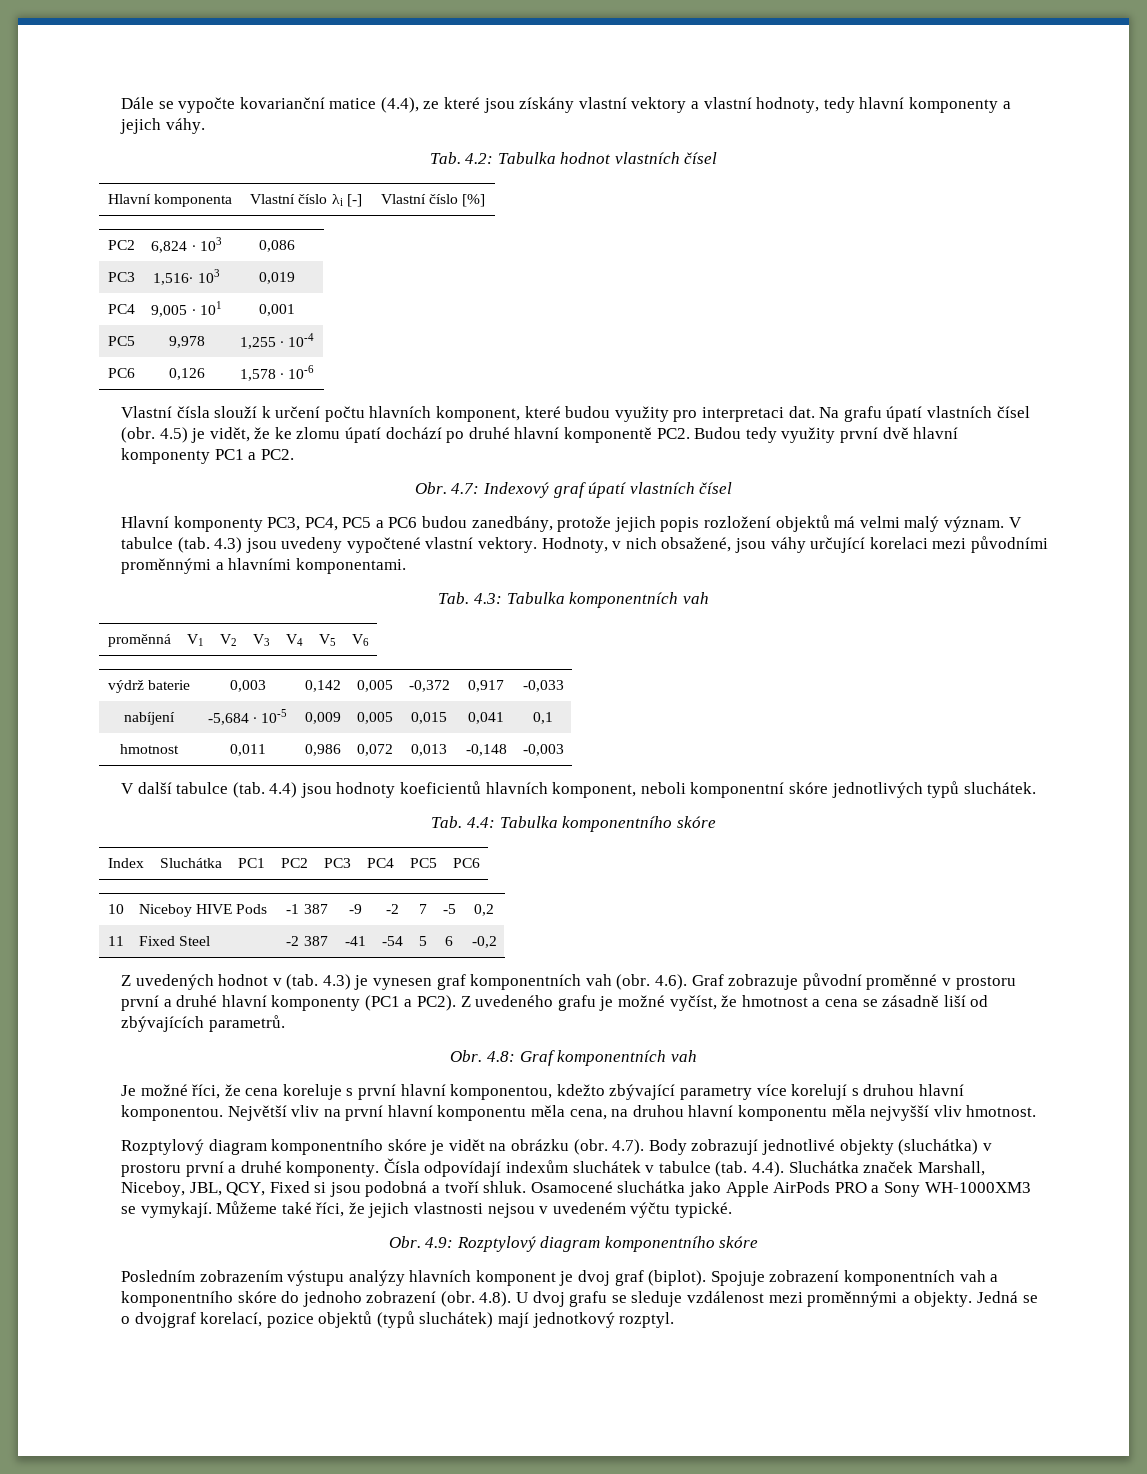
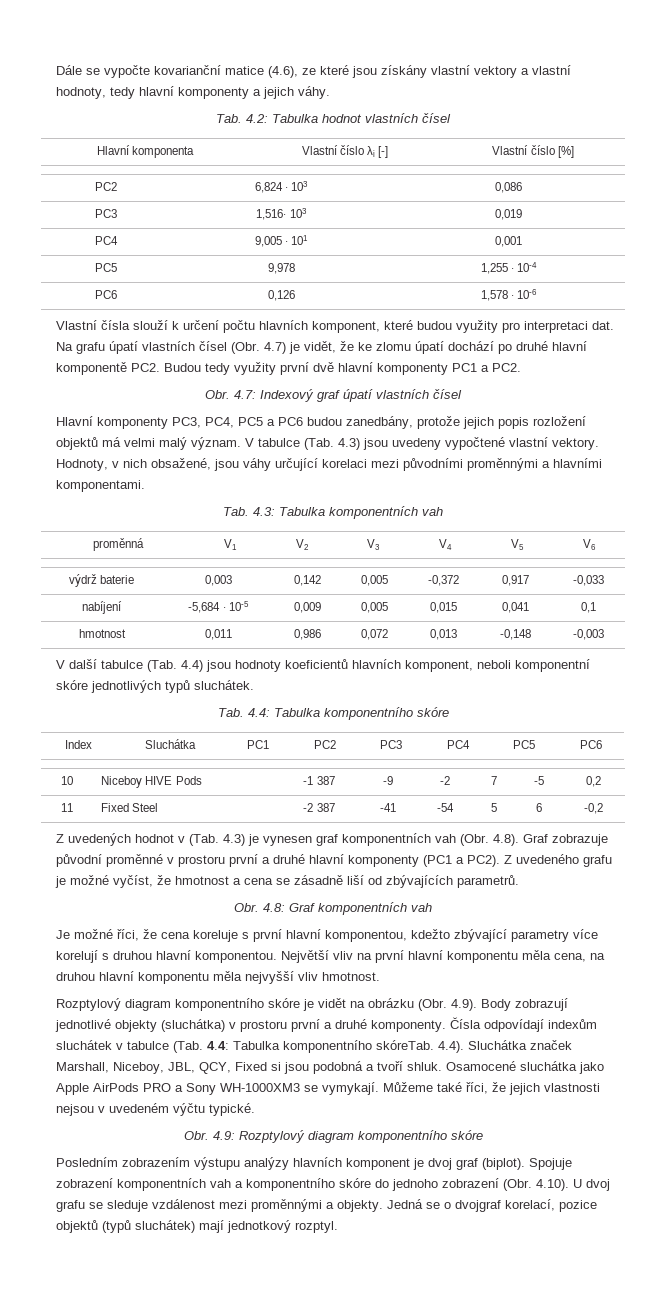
- Dále se vypočte kovarianční matice (4.4), ze které jsou získány vlastní vektory a vlastní hodnoty, tedy hlavní komponenty a jejich váhy.
+ Dále se vypočte kovarianční matice (4.6), ze které jsou získány vlastní vektory a vlastní hodnoty, tedy hlavní komponenty a jejich váhy.
- Na grafu úpatí vlastních čísel (obr. 4.5) je vidět, že ke zlomu úpatí dochází po druhé hlavní komponentě PC2. Budou tedy využity první dvě hlavní komponenty PC1 a PC2.
+ Na grafu úpatí vlastních čísel (Obr. 4.7) je vidět, že ke zlomu úpatí dochází po druhé hlavní komponentě PC2. Budou tedy využity první dvě hlavní komponenty PC1 a PC2.
- V tabulce (tab. 4.3) jsou uvedeny vypočtené vlastní vektory.
+ V tabulce (Tab. 4.3) jsou uvedeny vypočtené vlastní vektory.
- V další tabulce (tab. 4.4) jsou hodnoty koeficientů hlavních komponent, neboli komponentní skóre jednotlivých typů sluchátek.
+ V další tabulce (Tab. 4.4) jsou hodnoty koeficientů hlavních komponent, neboli komponentní skóre jednotlivých typů sluchátek.
- Z uvedených hodnot v (tab. 4.3) je vynesen graf komponentních vah (obr. 4.6). Graf zobrazuje původní proměnné v prostoru první a druhé hlavní komponenty (PC1 a PC2).
+ Z uvedených hodnot v (Tab. 4.3) je vynesen graf komponentních vah (Obr. 4.8). Graf zobrazuje původní proměnné v prostoru první a druhé hlavní komponenty (PC1 a PC2).
- Rozptylový diagram komponentního skóre je vidět na obrázku (obr. 4.7). Body zobrazují jednotlivé objekty (sluchátka) v prostoru první a druhé komponenty.
+ Rozptylový diagram komponentního skóre je vidět na obrázku (Obr. 4.9). Body zobrazují jednotlivé objekty (sluchátka) v prostoru první a druhé komponenty.
- Čísla odpovídají indexům sluchátek v tabulce (tab. 4.4). Sluchátka značek Marshall, Niceboy, JBL, QCY, Fixed si jsou podobná a tvoří shluk.
+ Čísla odpovídají indexům sluchátek v tabulce (Tab. 4.4: Tabulka komponentního skóreTab. 4.4). Sluchátka značek Marshall, Niceboy, JBL, QCY, Fixed si jsou podobná a tvoří shluk.
- Spojuje zobrazení komponentních vah a komponentního skóre do jednoho zobrazení (obr. 4.8). U dvoj grafu se sleduje vzdálenost mezi proměnnými a objekty.
+ Spojuje zobrazení komponentních vah a komponentního skóre do jednoho zobrazení (Obr. 4.10). U dvoj grafu se sleduje vzdálenost mezi proměnnými a objekty.

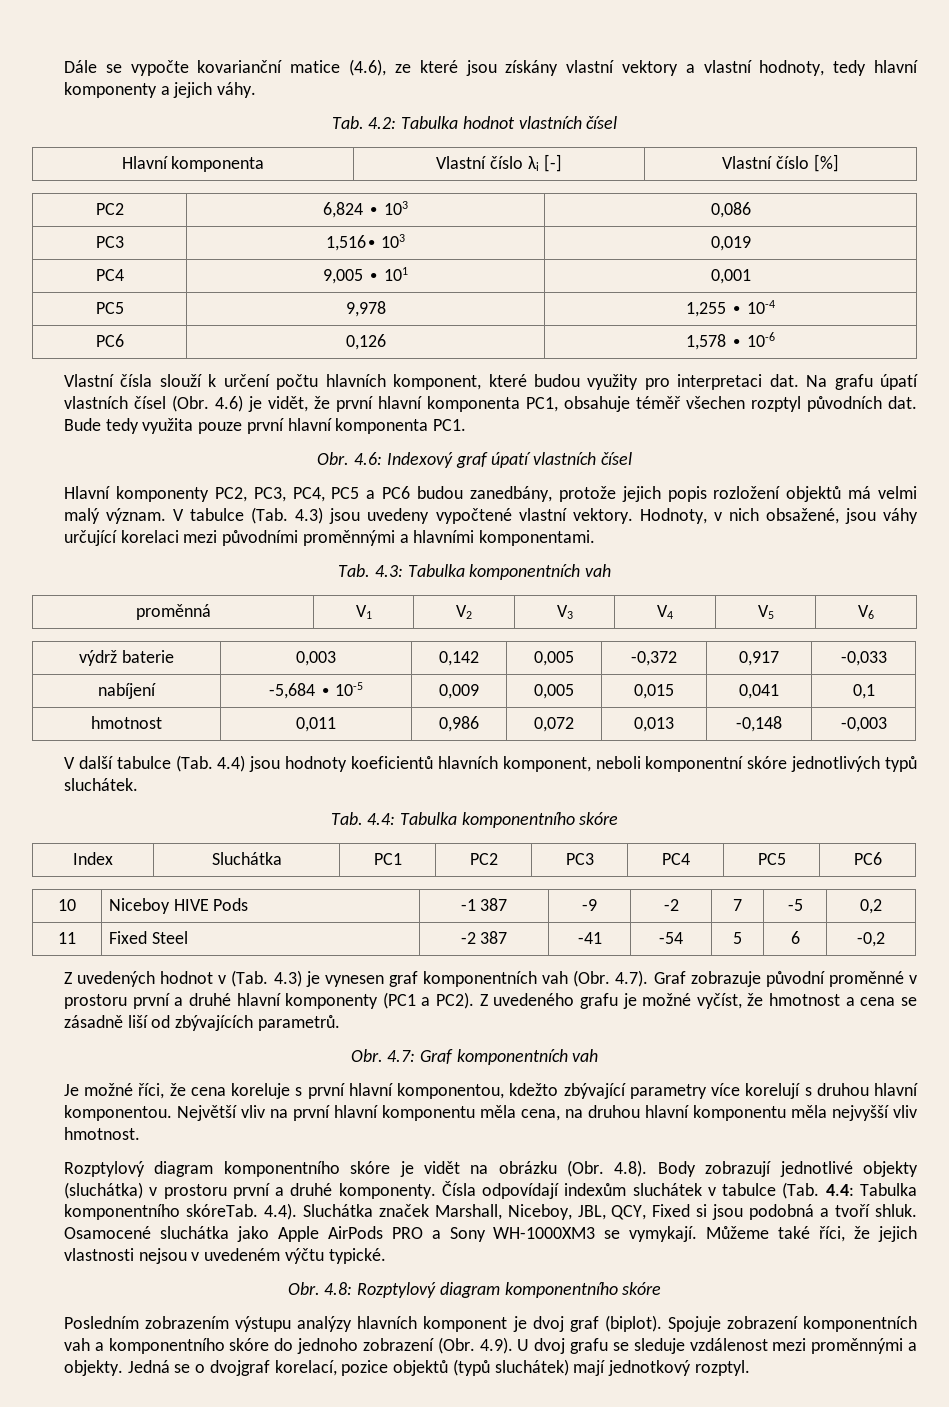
- Na grafu úpatí vlastních čísel (Obr. 4.7) je vidět, že ke zlomu úpatí dochází po druhé hlavní komponentě PC2. Budou tedy využity první dvě hlavní komponenty PC1 a PC2.
- Obr. 4.7: Indexový graf úpatí vlastních čísel
+ Na grafu úpatí vlastních čísel (Obr. 4.6) je vidět, že první hlavní komponenta PC1, obsahuje téměř všechen rozptyl původních dat. Bude tedy využita pouze první hlavní komponenta PC1.
+ Obr. 4.6: Indexový graf úpatí vlastních čísel
- Hlavní komponenty PC3, PC4, PC5 a PC6 budou zanedbány, protože jejich popis rozložení objektů má velmi malý význam.
+ Hlavní komponenty PC2, PC3, PC4, PC5 a PC6 budou zanedbány, protože jejich popis rozložení objektů má velmi malý význam.
- Z uvedených hodnot v (Tab. 4.3) je vynesen graf komponentních vah (Obr. 4.8). Graf zobrazuje původní proměnné v prostoru první a druhé hlavní komponenty (PC1 a PC2).
+ Z uvedených hodnot v (Tab. 4.3) je vynesen graf komponentních vah (Obr. 4.7). Graf zobrazuje původní proměnné v prostoru první a druhé hlavní komponenty (PC1 a PC2).
- Obr. 4.8: Graf komponentních vah
+ Obr. 4.7: Graf komponentních vah
- Rozptylový diagram komponentního skóre je vidět na obrázku (Obr. 4.9). Body zobrazují jednotlivé objekty (sluchátka) v prostoru první a druhé komponenty.
+ Rozptylový diagram komponentního skóre je vidět na obrázku (Obr. 4.8). Body zobrazují jednotlivé objekty (sluchátka) v prostoru první a druhé komponenty.
- Obr. 4.9: Rozptylový diagram komponentního skóre
+ Obr. 4.8: Rozptylový diagram komponentního skóre
- Spojuje zobrazení komponentních vah a komponentního skóre do jednoho zobrazení (Obr. 4.10). U dvoj grafu se sleduje vzdálenost mezi proměnnými a objekty.
+ Spojuje zobrazení komponentních vah a komponentního skóre do jednoho zobrazení (Obr. 4.9). U dvoj grafu se sleduje vzdálenost mezi proměnnými a objekty.

